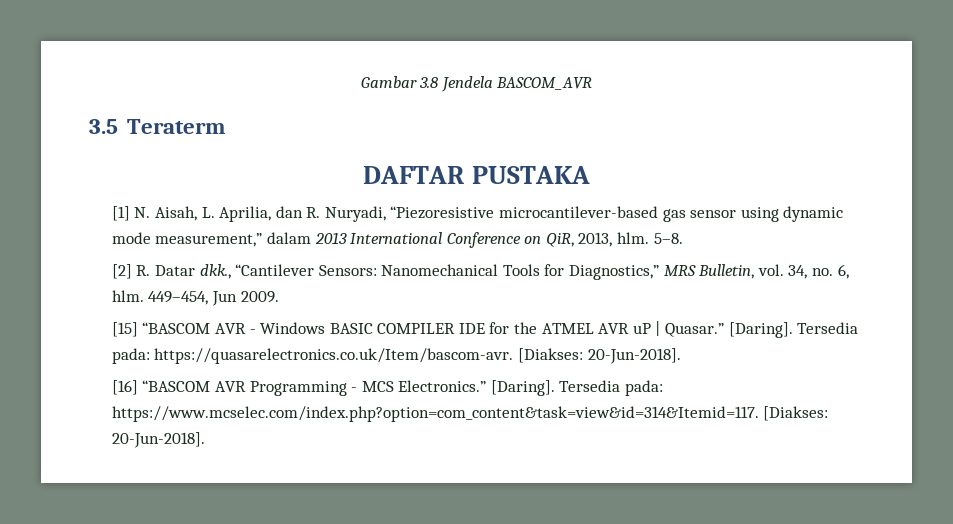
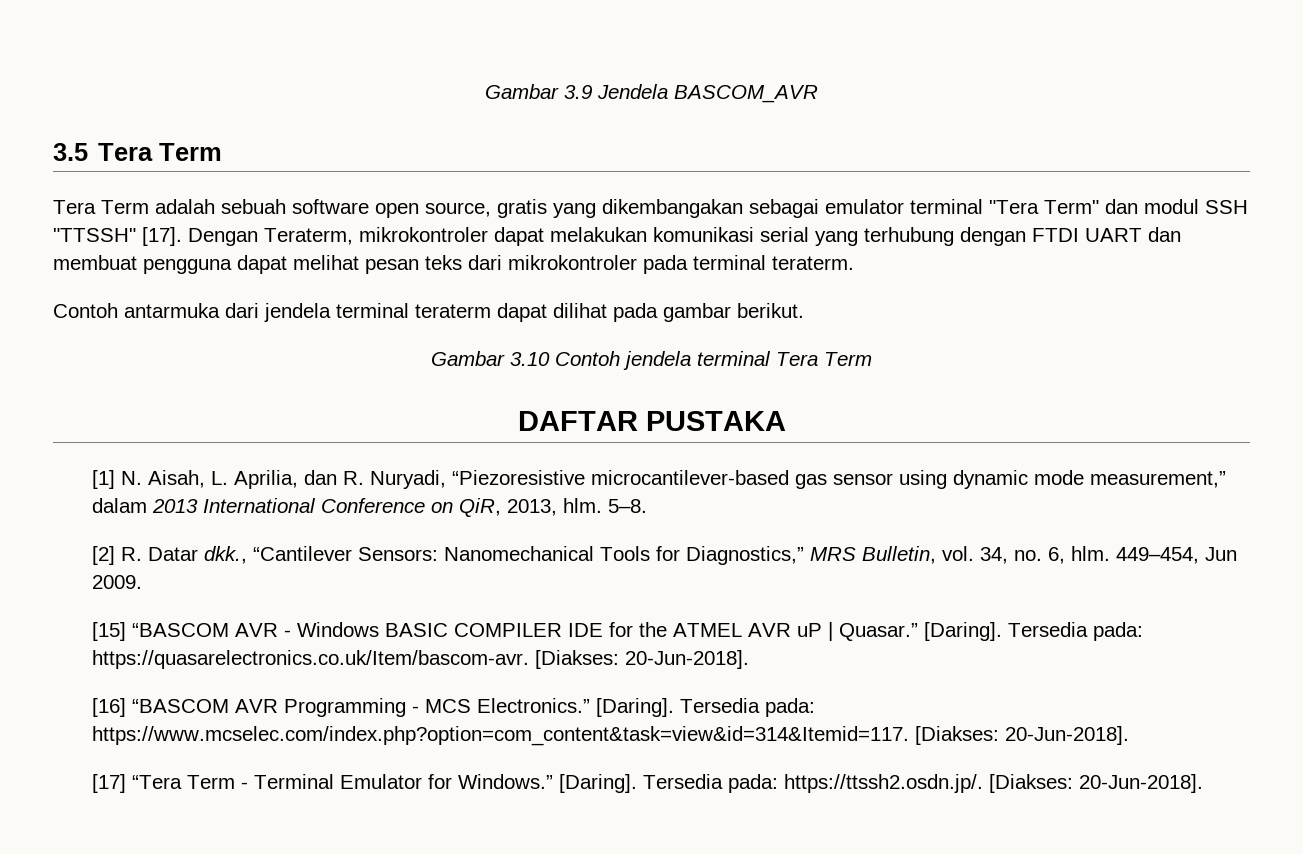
- Gambar 3.8 Jendela BASCOM_AVR
+ Gambar 3.9 Jendela BASCOM_AVR
- 3.5 Teraterm
+ 3.5 Tera Term
+ Tera Term adalah sebuah software open source, gratis yang dikembangakan sebagai emulator terminal "Tera Term" dan modul SSH "TTSSH" [17]. Dengan Teraterm, mikrokontroler dapat melakukan komunikasi serial yang terhubung dengan FTDI UART dan membuat pengguna dapat melihat pesan teks dari mikrokontroler pada terminal teraterm.
+ Contoh antarmuka dari jendela terminal teraterm dapat dilihat pada gambar berikut.
+ Gambar 3.10 Contoh jendela terminal Tera Term
+ [17] “Tera Term - Terminal Emulator for Windows.” [Daring]. Tersedia pada: https://ttssh2.osdn.jp/. [Diakses: 20-Jun-2018].

